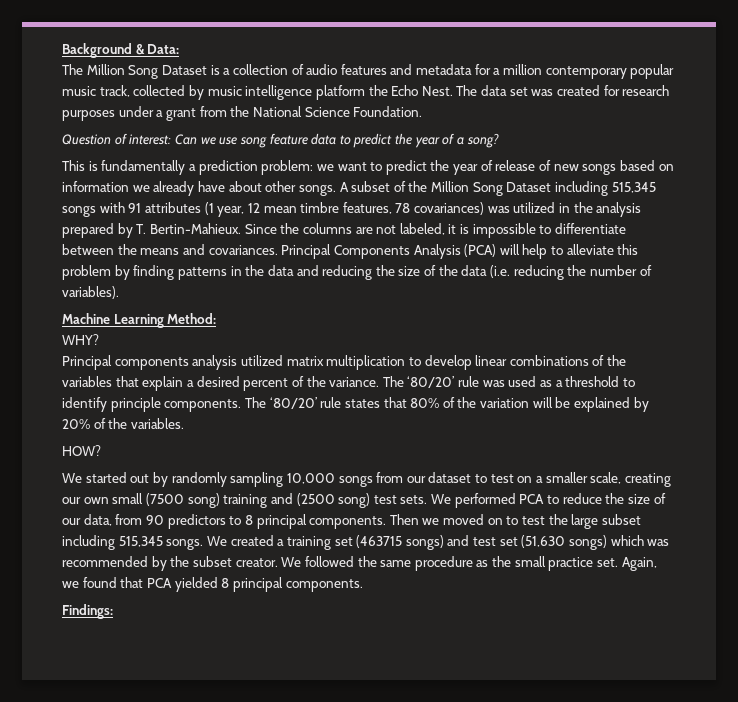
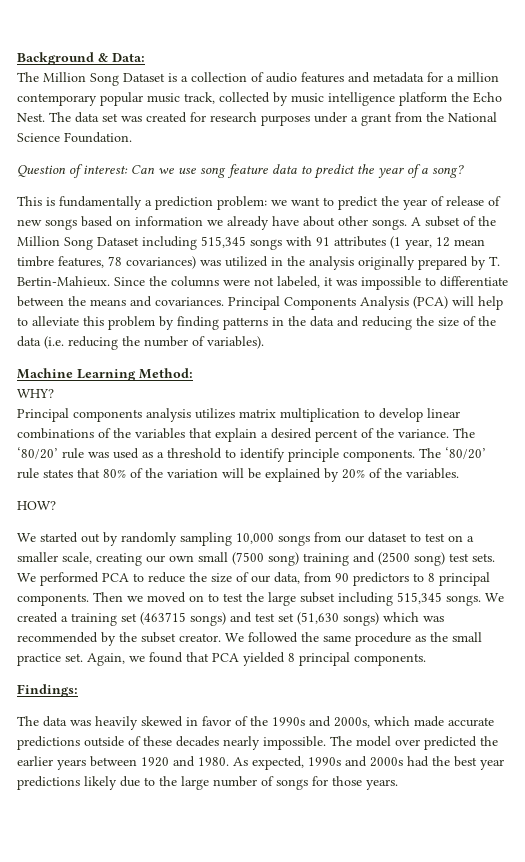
- A subset of the Million Song Dataset including 515,345 songs with 91 attributes (1 year, 12 mean timbre features, 78 covariances) was utilized in the analysis prepared by T. Bertin-Mahieux.
+ A subset of the Million Song Dataset including 515,345 songs with 91 attributes (1 year, 12 mean timbre features, 78 covariances) was utilized in the analysis originally prepared by T. Bertin-Mahieux.
- Since the columns are not labeled, it is impossible to differentiate between the means and covariances.
+ Since the columns were not labeled, it was impossible to differentiate between the means and covariances.
- Principal components analysis utilized matrix multiplication to develop linear combinations of the variables that explain a desired percent of the variance.
+ Principal components analysis utilizes matrix multiplication to develop linear combinations of the variables that explain a desired percent of the variance.
+ The data was heavily skewed in favor of the 1990s and 2000s, which made accurate predictions outside of these decades nearly impossible. The model over predicted the earlier years between 1920 and 1980. As expected, 1990s and 2000s had the best year predictions likely due to the large number of songs for those years.

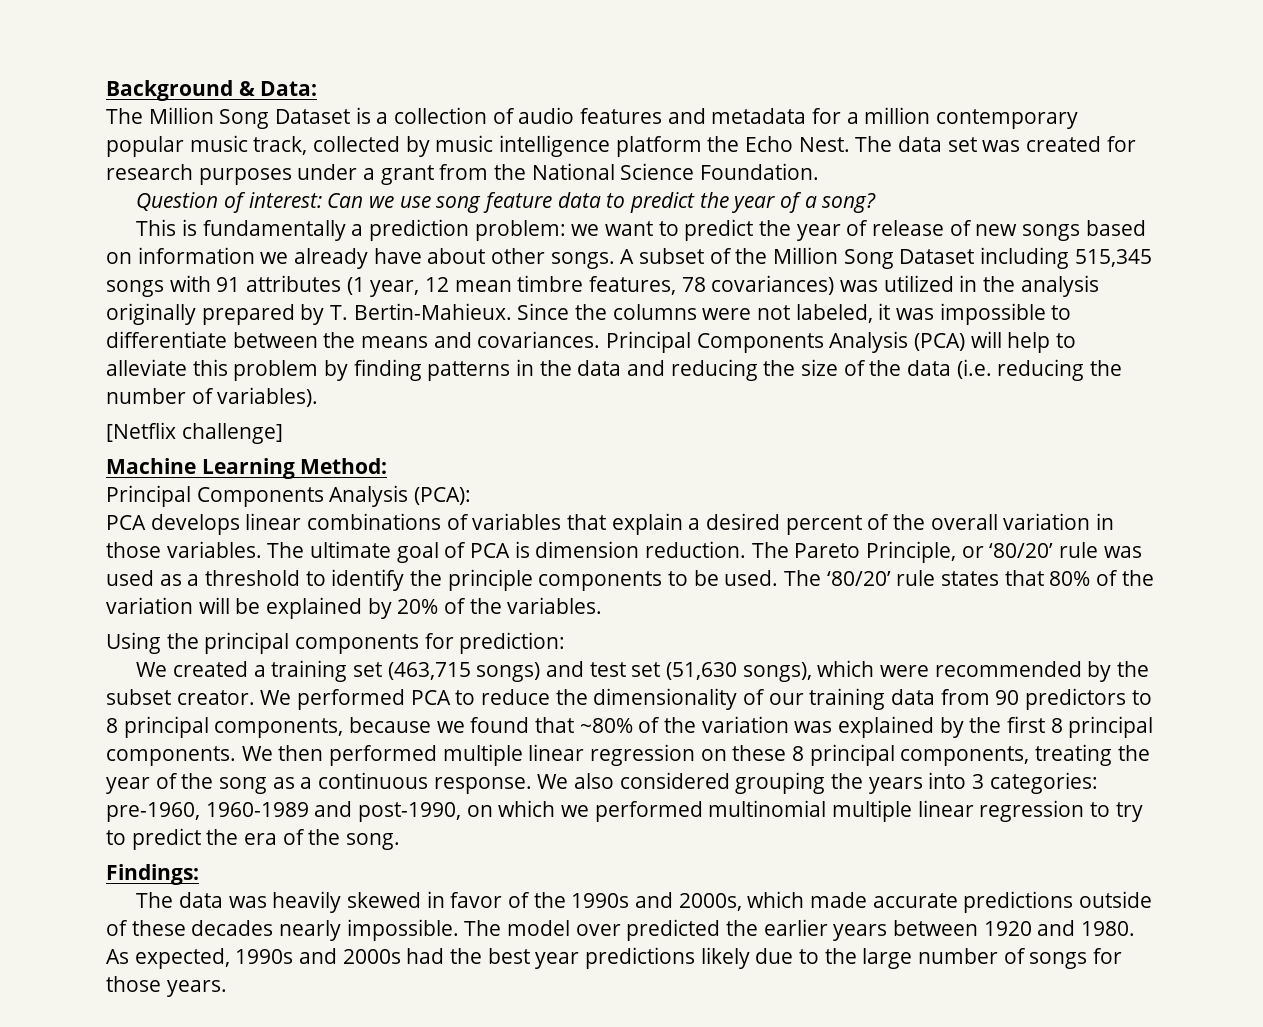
+ [Netflix challenge]
- WHY?
- Principal components analysis utilizes matrix multiplication to develop linear combinations of the variables that explain a desired percent of the variance. The ‘80/20’ rule was used as a threshold to identify principle components.
+ Principal Components Analysis (PCA):
+ PCA develops linear combinations of variables that explain a desired percent of the overall variation in those variables. The ultimate goal of PCA is dimension reduction. The Pareto Principle, or ‘80/20’ rule was used as a threshold to identify the principle components to be used.
- HOW?
- We started out by randomly sampling 10,000 songs from our dataset to test on a smaller scale, creating our own small (7500 song) training and (2500 song) test sets.
+ Using the principal components for prediction:
+ We created a training set (463,715 songs) and test set (51,630 songs), which were recommended by the subset creator.
- We performed PCA to reduce the size of our data, from 90 predictors to 8 principal components. Then we moved on to test the large subset including 515,345 songs. We created a training set (463715 songs) and test set (51,630 songs) which was recommended by the subset creator. We followed the same procedure as the small practice set. Again, we found that PCA yielded 8 principal components.
+ We performed PCA to reduce the dimensionality of our training data from 90 predictors to 8 principal components, because we found that ~80% of the variation was explained by the first 8 principal components. We then performed multiple linear regression on these 8 principal components, treating the year of the song as a continuous response. We also considered grouping the years into 3 categories: pre-1960, 1960-1989 and post-1990, on which we performed multinomial multiple linear regression to try to predict the era of the song.

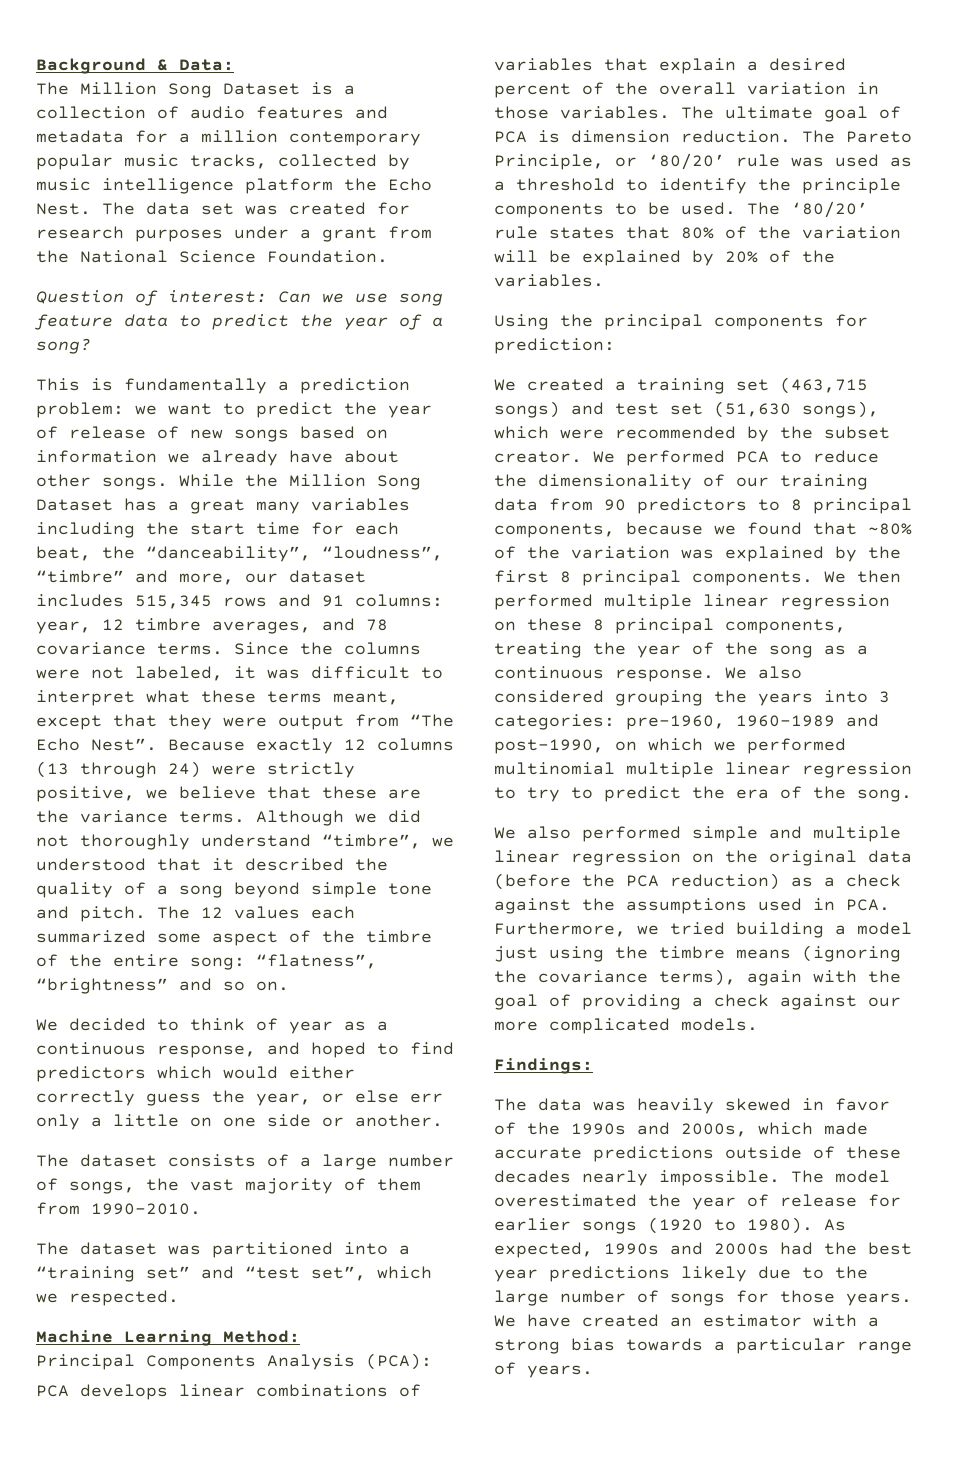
- The Million Song Dataset is a collection of audio features and metadata for a million contemporary popular music track, collected by music intelligence platform the Echo Nest.
+ The Million Song Dataset is a collection of audio features and metadata for a million contemporary popular music tracks, collected by music intelligence platform the Echo Nest.
- A subset of the Million Song Dataset including 515,345 songs with 91 attributes (1 year, 12 mean timbre features, 78 covariances) was utilized in the analysis originally prepared by T. Bertin-Mahieux.
+ While the Million Song Dataset has a great many variables including the start time for each beat, the “danceability”, “loudness”, “timbre” and more, our dataset includes 515,345 rows and 91 columns: year, 12 timbre averages, and 78 covariance terms.
- Since the columns were not labeled, it was impossible to differentiate between the means and covariances. Principal Components Analysis (PCA) will help to alleviate this problem by finding patterns in the data and reducing the size of the data (i.e. reducing the number of variables).
- [Netflix challenge]
+ Since the columns were not labeled, it was difficult to interpret what these terms meant, except that they were output from “The Echo Nest”. Because exactly 12 columns (13 through 24) were strictly positive, we believe that these are the variance terms. Although we did not thoroughly understand “timbre”, we understood that it described the quality of a song beyond simple tone and pitch. The 12 values each summarized some aspect of the timbre of the entire song: “flatness”, “brightness” and so on.
+ We decided to think of year as a continuous response, and hoped to find predictors which would either correctly guess the year, or else err only a little on one side or another.
+ The dataset consists of a large number of songs, the vast majority of them from 1990-2010.
+ The dataset was partitioned into a “training set” and “test set”, which we respected.
+ We also performed simple and multiple linear regression on the original data (before the PCA reduction) as a check against the assumptions used in PCA. Furthermore, we tried building a model just using the timbre means (ignoring the covariance terms), again with the goal of providing a check against our more complicated models.
- The model over predicted the earlier years between 1920 and 1980.
+ The model overestimated the year of release for earlier songs (1920 to 1980).
+ We have created an estimator with a strong bias towards a particular range of years.

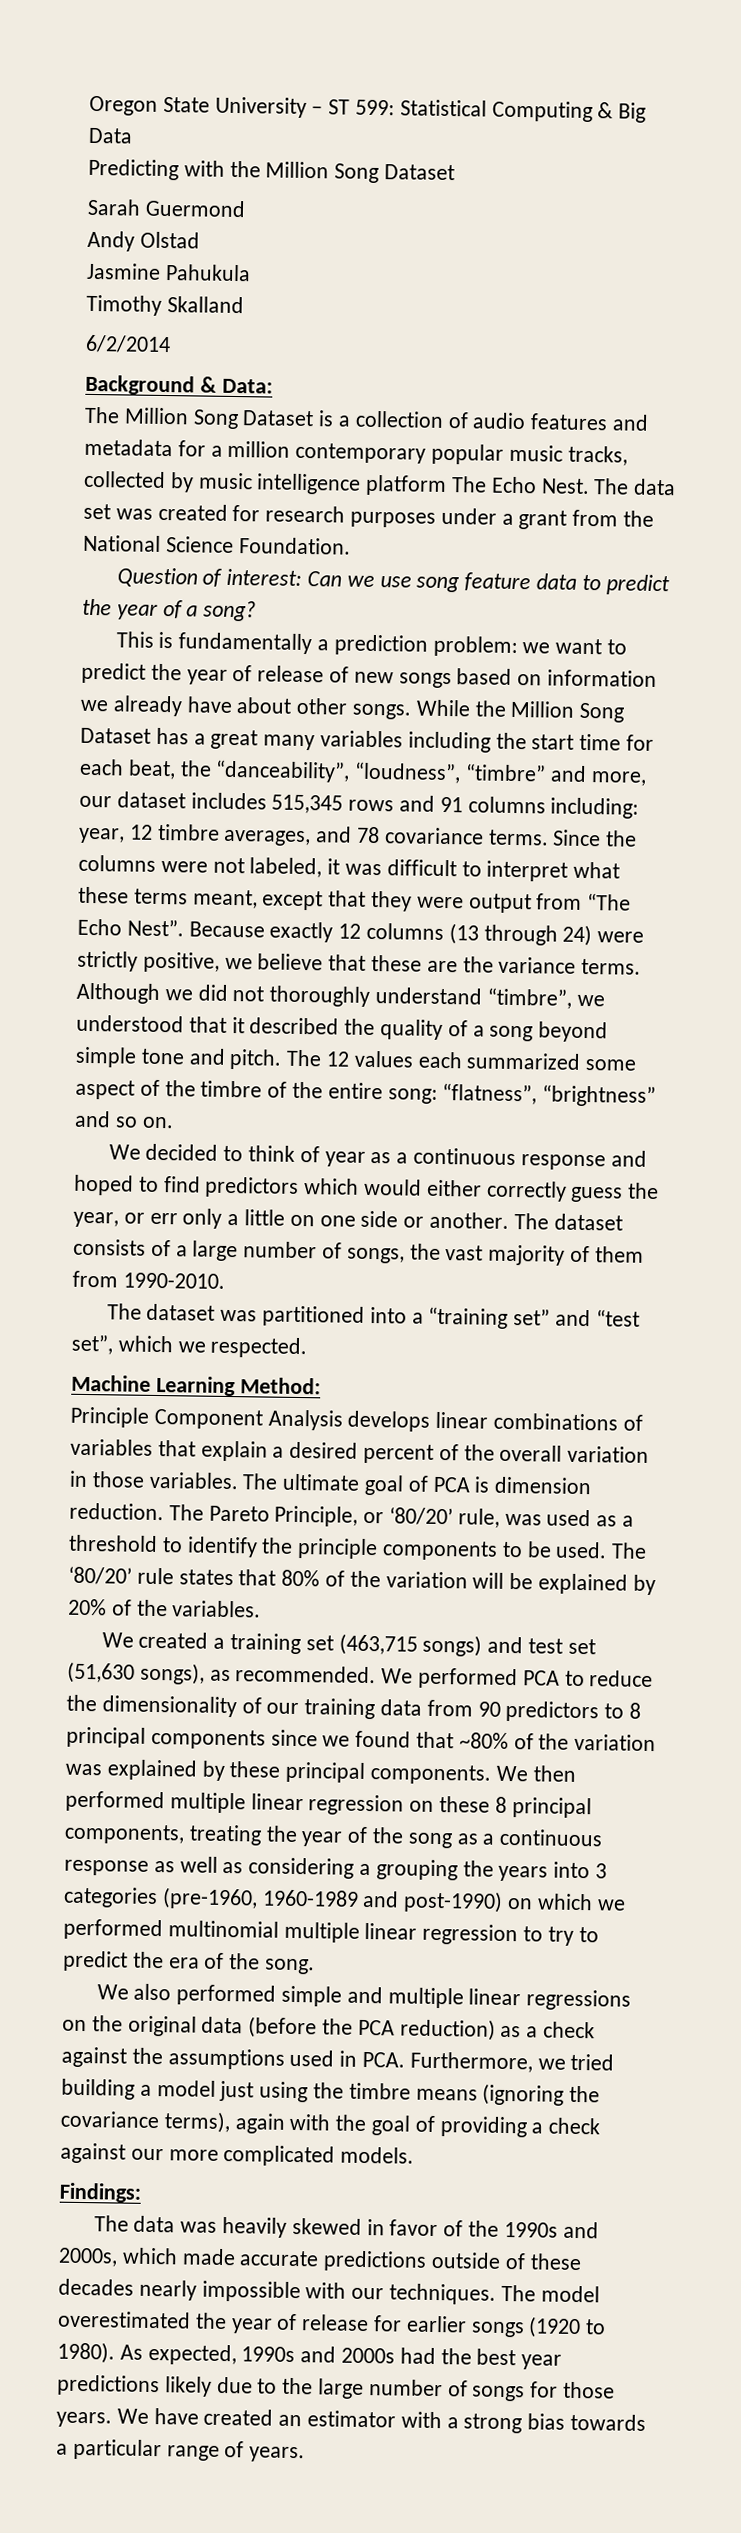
+ Oregon State University – ST 599: Statistical Computing & Big Data
+ Predicting with the Million Song Dataset
+ Sarah Guermond
+ Andy Olstad
+ Jasmine Pahukula
+ Timothy Skalland
+ 6/2/2014
- The Million Song Dataset is a collection of audio features and metadata for a million contemporary popular music tracks, collected by music intelligence platform the Echo Nest.
+ The Million Song Dataset is a collection of audio features and metadata for a million contemporary popular music tracks, collected by music intelligence platform The Echo Nest.
- While the Million Song Dataset has a great many variables including the start time for each beat, the “danceability”, “loudness”, “timbre” and more, our dataset includes 515,345 rows and 91 columns: year, 12 timbre averages, and 78 covariance terms.
+ While the Million Song Dataset has a great many variables including the start time for each beat, the “danceability”, “loudness”, “timbre” and more, our dataset includes 515,345 rows and 91 columns including: year, 12 timbre averages, and 78 covariance terms.
- We decided to think of year as a continuous response, and hoped to find predictors which would either correctly guess the year, or else err only a little on one side or another.
- The dataset consists of a large number of songs, the vast majority of them from 1990-2010.
+ We decided to think of year as a continuous response and hoped to find predictors which would either correctly guess the year, or err only a little on one side or another. The dataset consists of a large number of songs, the vast majority of them from 1990-2010.
- Principal Components Analysis (PCA):
- PCA develops linear combinations of variables that explain a desired percent of the overall variation in those variables.
+ Principle Component Analysis develops linear combinations of variables that explain a desired percent of the overall variation in those variables.
- The Pareto Principle, or ‘80/20’ rule was used as a threshold to identify the principle components to be used.
+ The Pareto Principle, or ‘80/20’ rule, was used as a threshold to identify the principle components to be used.
- Using the principal components for prediction:
- We created a training set (463,715 songs) and test set (51,630 songs), which were recommended by the subset creator.
+ We created a training set (463,715 songs) and test set (51,630 songs), as recommended.
- We performed PCA to reduce the dimensionality of our training data from 90 predictors to 8 principal components, because we found that ~80% of the variation was explained by the first 8 principal components.
+ We performed PCA to reduce the dimensionality of our training data from 90 predictors to 8 principal components since we found that ~80% of the variation was explained by these principal components.
- We then performed multiple linear regression on these 8 principal components, treating the year of the song as a continuous response. We also considered grouping the years into 3 categories: pre-1960, 1960-1989 and post-1990, on which we performed multinomial multiple linear regression to try to predict the era of the song.
+ We then performed multiple linear regression on these 8 principal components, treating the year of the song as a continuous response as well as considering a grouping the years into 3 categories (pre-1960, 1960-1989 and post-1990) on which we performed multinomial multiple linear regression to try to predict the era of the song.
- We also performed simple and multiple linear regression on the original data (before the PCA reduction) as a check against the assumptions used in PCA. Furthermore, we tried building a model just using the timbre means (ignoring the covariance terms), again with the goal of providing a check against our more complicated models.
+ We also performed simple and multiple linear regressions on the original data (before the PCA reduction) as a check against the assumptions used in PCA. Furthermore, we tried building a model just using the timbre means (ignoring the covariance terms), again with the goal of providing a check against our more complicated models.
- The data was heavily skewed in favor of the 1990s and 2000s, which made accurate predictions outside of these decades nearly impossible.
+ The data was heavily skewed in favor of the 1990s and 2000s, which made accurate predictions outside of these decades nearly impossible with our techniques.

